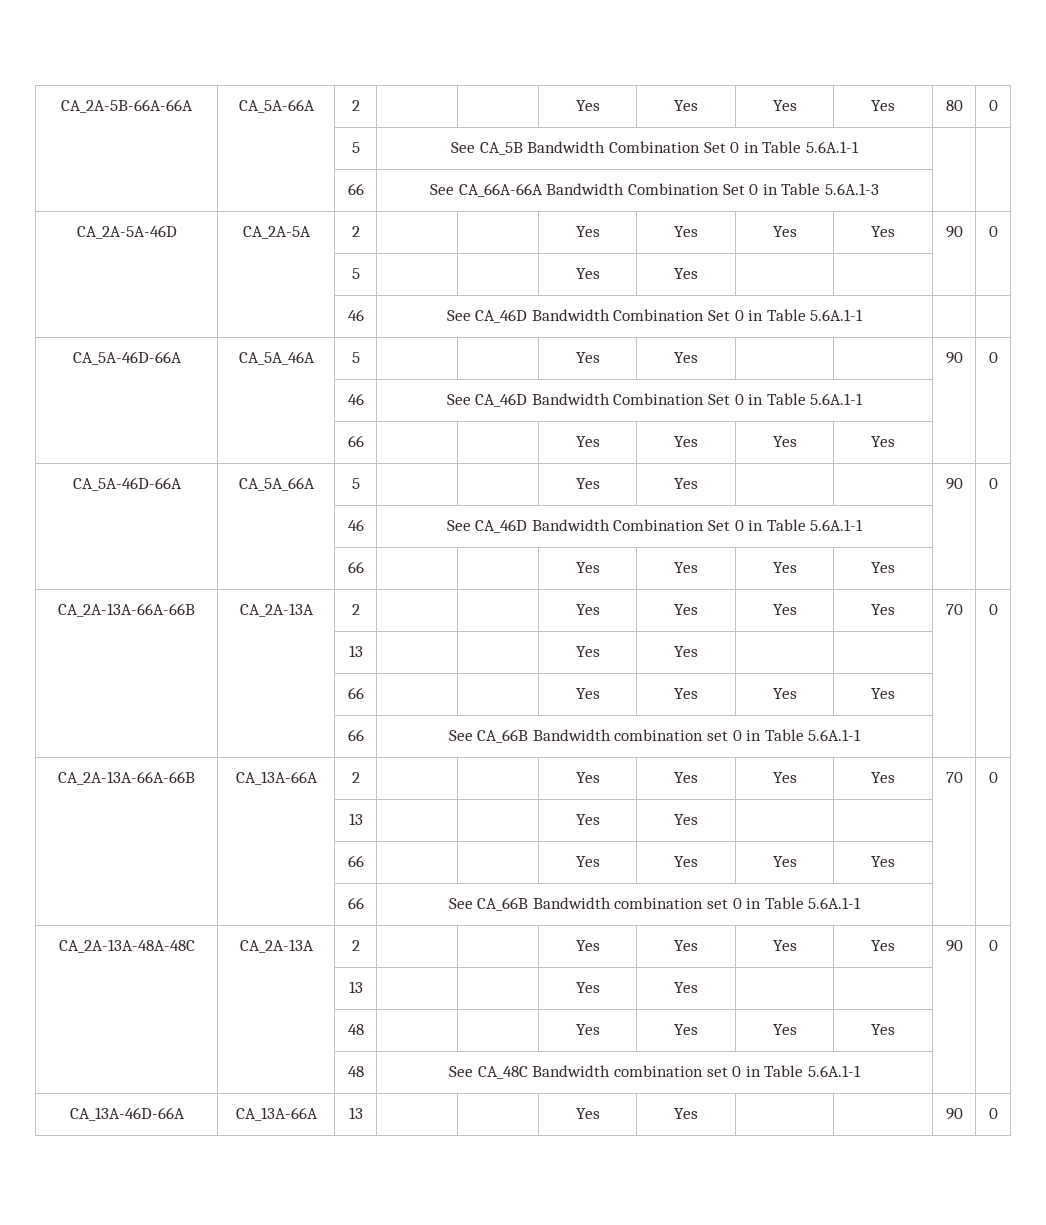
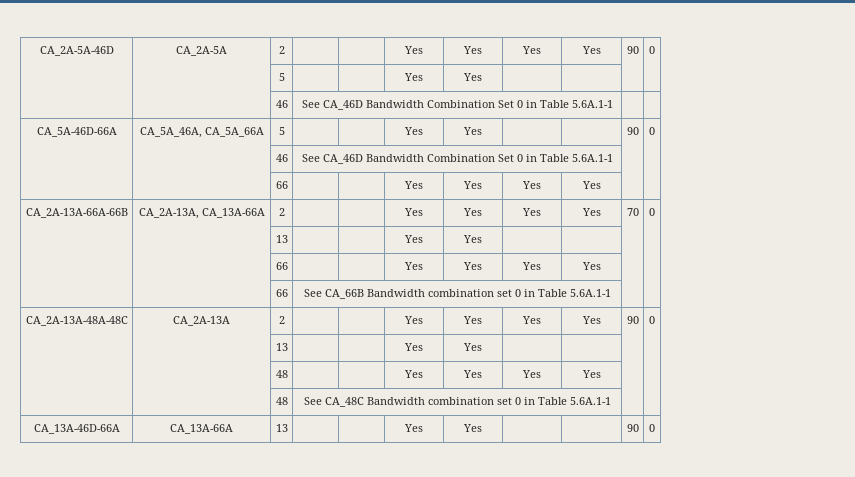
- CA_2A-5B-66A-66A | CA_5A-66A | 2 | | | Yes | Yes | Yes | Yes | 80 | 0
- | | 5 | See CA_5B Bandwidth Combination Set 0 in Table 5.6A.1-1 | |
- | | 66 | See CA_66A-66A Bandwidth Combination Set 0 in Table 5.6A.1-3 | |
- CA_5A-46D-66A | CA_5A_46A | 5 | | | Yes | Yes | | | 90 | 0
- | | 46 | See CA_46D Bandwidth Combination Set 0 in Table 5.6A.1-1 | |
- | | 66 | | | Yes | Yes | Yes | Yes | |
- CA_5A-46D-66A | CA_5A_66A | 5 | | | Yes | Yes | | | 90 | 0
+ CA_5A-46D-66A | CA_5A_46A, CA_5A_66A | 5 | | | Yes | Yes | | | 90 | 0
- CA_2A-13A-66A-66B | CA_2A-13A | 2 | | | Yes | Yes | Yes | Yes | 70 | 0
- | | 13 | | | Yes | Yes | | | |
- | | 66 | | | Yes | Yes | Yes | Yes | |
- | | 66 | See CA_66B Bandwidth combination set 0 in Table 5.6A.1-1 | |
- CA_2A-13A-66A-66B | CA_13A-66A | 2 | | | Yes | Yes | Yes | Yes | 70 | 0
+ CA_2A-13A-66A-66B | CA_2A-13A, CA_13A-66A | 2 | | | Yes | Yes | Yes | Yes | 70 | 0

